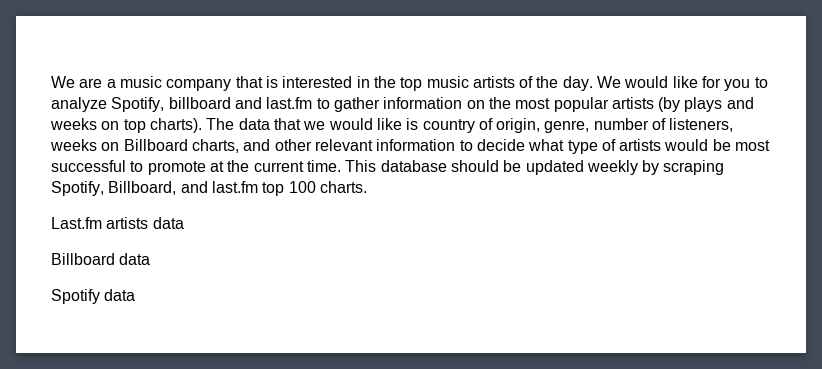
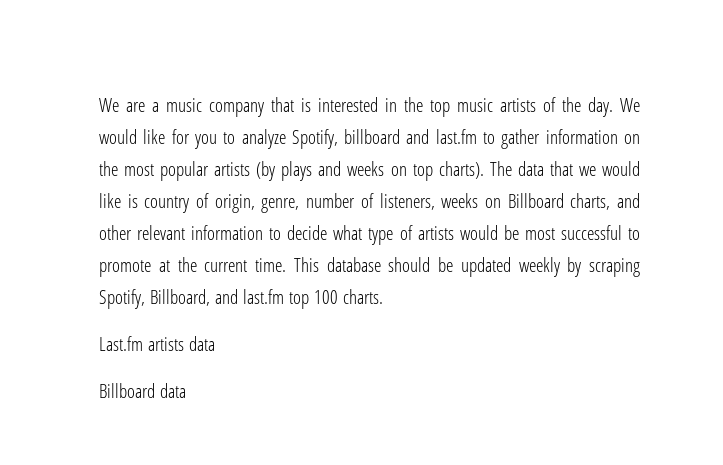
- Spotify data

